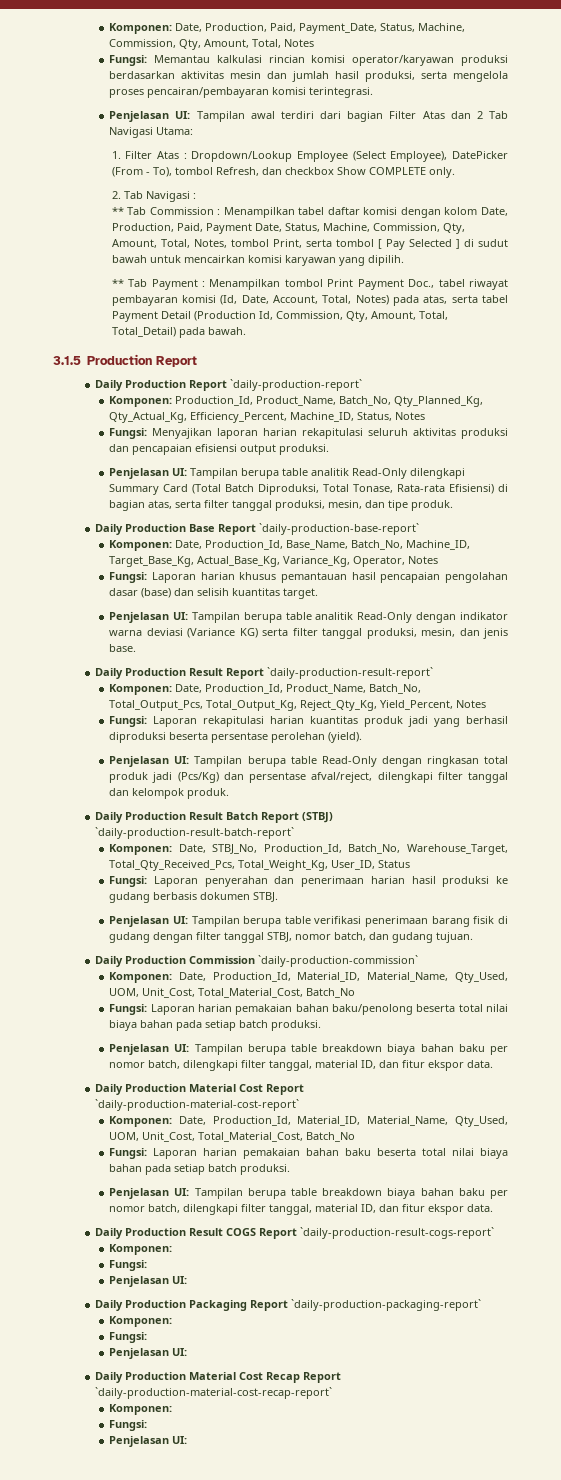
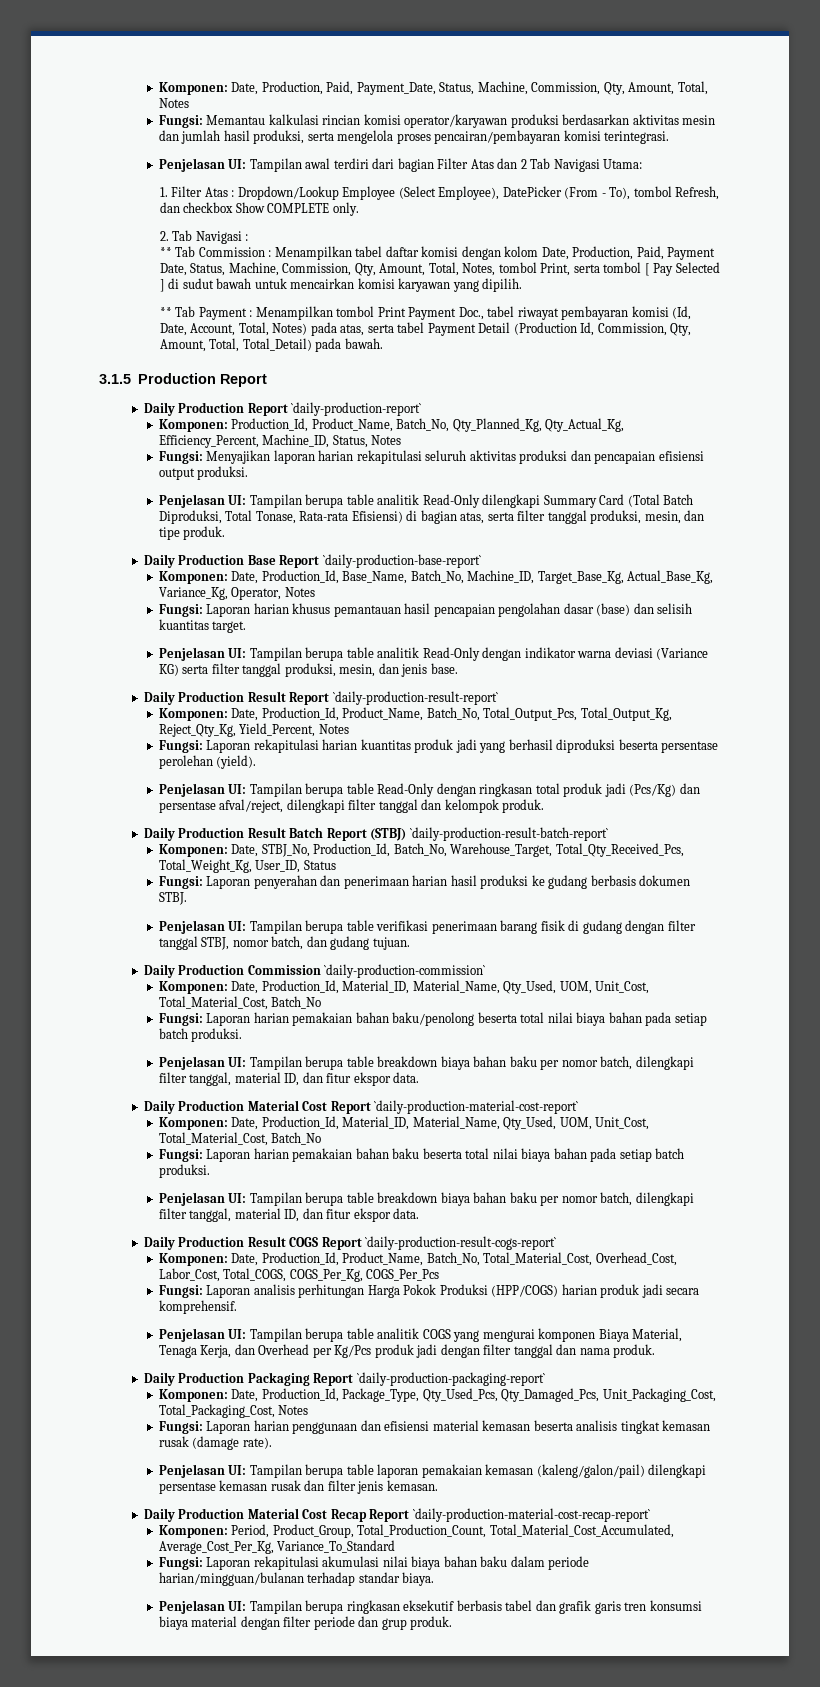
  Daily Production Result COGS Report `daily-production-result-cogs-report`
- Komponen:
- Fungsi:
- Penjelasan UI:
+ Komponen: Date, Production_Id, Product_Name, Batch_No, Total_Material_Cost, Overhead_Cost, Labor_Cost, Total_COGS, COGS_Per_Kg, COGS_Per_Pcs
+ Fungsi: Laporan analisis perhitungan Harga Pokok Produksi (HPP/COGS) harian produk jadi secara komprehensif.
+ Penjelasan UI: Tampilan berupa table analitik COGS yang mengurai komponen Biaya Material, Tenaga Kerja, dan Overhead per Kg/Pcs produk jadi dengan filter tanggal dan nama produk.
  Daily Production Packaging Report `daily-production-packaging-report`
- Komponen:
- Fungsi:
- Penjelasan UI:
+ Komponen: Date, Production_Id, Package_Type, Qty_Used_Pcs, Qty_Damaged_Pcs, Unit_Packaging_Cost, Total_Packaging_Cost, Notes
+ Fungsi: Laporan harian penggunaan dan efisiensi material kemasan beserta analisis tingkat kemasan rusak (damage rate).
+ Penjelasan UI: Tampilan berupa table laporan pemakaian kemasan (kaleng/galon/pail) dilengkapi persentase kemasan rusak dan filter jenis kemasan.
  Daily Production Material Cost Recap Report `daily-production-material-cost-recap-report`
- Komponen:
- Fungsi:
- Penjelasan UI:
+ Komponen: Period, Product_Group, Total_Production_Count, Total_Material_Cost_Accumulated, Average_Cost_Per_Kg, Variance_To_Standard
+ Fungsi: Laporan rekapitulasi akumulasi nilai biaya bahan baku dalam periode harian/mingguan/bulanan terhadap standar biaya.
+ Penjelasan UI: Tampilan berupa ringkasan eksekutif berbasis tabel dan grafik garis tren konsumsi biaya material dengan filter periode dan grup produk.

